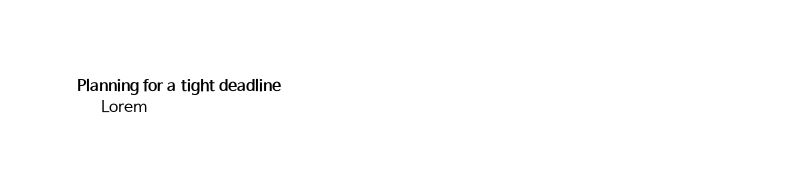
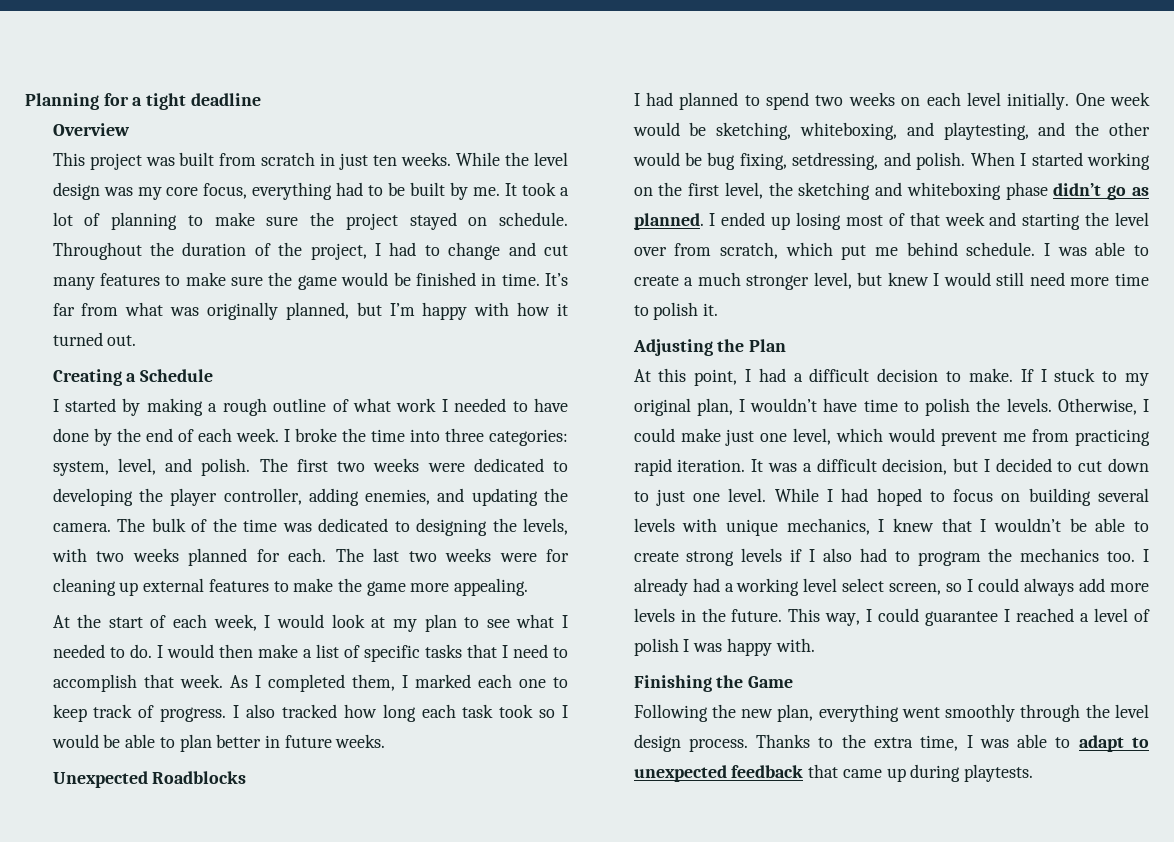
- Lorem
+ Overview
+ This project was built from scratch in just ten weeks. While the level design was my core focus, everything had to be built by me. It took a lot of planning to make sure the project stayed on schedule. Throughout the duration of the project, I had to change and cut many features to make sure the game would be finished in time. It’s far from what was originally planned, but I’m happy with how it turned out.
+ Creating a Schedule
+ I started by making a rough outline of what work I needed to have done by the end of each week. I broke the time into three categories: system, level, and polish. The first two weeks were dedicated to developing the player controller, adding enemies, and updating the camera. The bulk of the time was dedicated to designing the levels, with two weeks planned for each. The last two weeks were for cleaning up external features to make the game more appealing.
+ At the start of each week, I would look at my plan to see what I needed to do. I would then make a list of specific tasks that I need to accomplish that week. As I completed them, I marked each one to keep track of progress. I also tracked how long each task took so I would be able to plan better in future weeks.
+ Unexpected Roadblocks
+ I had planned to spend two weeks on each level initially. One week would be sketching, whiteboxing, and playtesting, and the other would be bug fixing, setdressing, and polish. When I started working on the first level, the sketching and whiteboxing phase didn’t go as planned. I ended up losing most of that week and starting the level over from scratch, which put me behind schedule. I was able to create a much stronger level, but knew I would still need more time to polish it.
+ Adjusting the Plan
+ At this point, I had a difficult decision to make. If I stuck to my original plan, I wouldn’t have time to polish the levels. Otherwise, I could make just one level, which would prevent me from practicing rapid iteration. It was a difficult decision, but I decided to cut down to just one level. While I had hoped to focus on building several levels with unique mechanics, I knew that I wouldn’t be able to create strong levels if I also had to program the mechanics too. I already had a working level select screen, so I could always add more levels in the future. This way, I could guarantee I reached a level of polish I was happy with.
+ Finishing the Game
+ Following the new plan, everything went smoothly through the level design process. Thanks to the extra time, I was able to adapt to unexpected feedback that came up during playtests.

